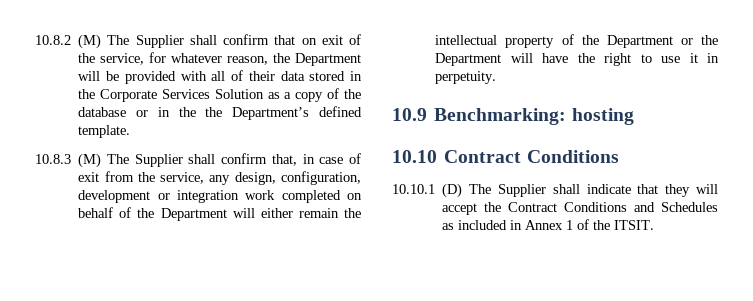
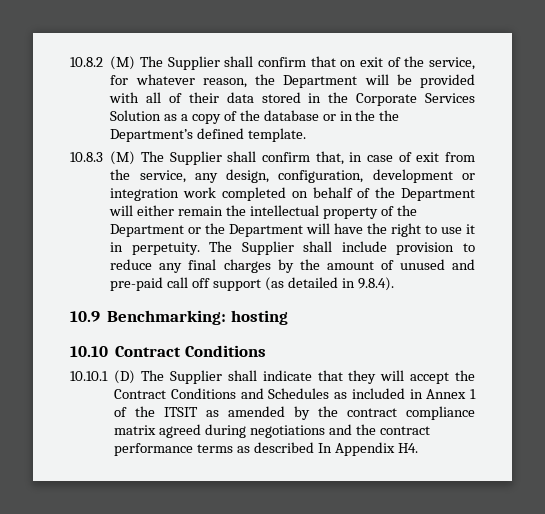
+ The Supplier shall include provision to reduce any final charges by the amount of unused and pre-paid call off support (as detailed in 9.8.4).
- 10.10.1 (D) The Supplier shall indicate that they will accept the Contract Conditions and Schedules as included in Annex 1 of the ITSIT.
+ 10.10.1 (D) The Supplier shall indicate that they will accept the Contract Conditions and Schedules as included in Annex 1 of the ITSIT as amended by the contract compliance matrix agreed during negotiations and the contract performance terms as described In Appendix H4.

